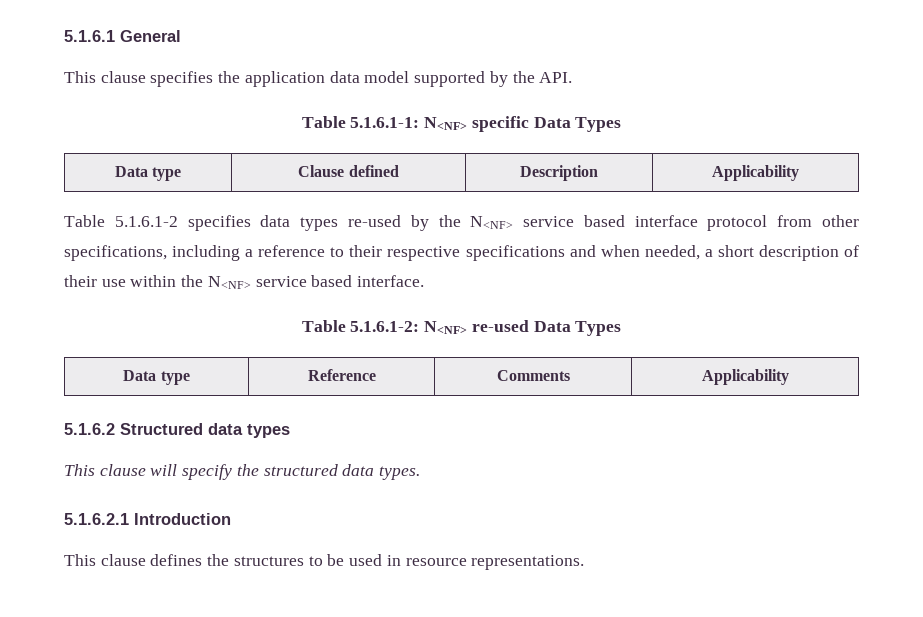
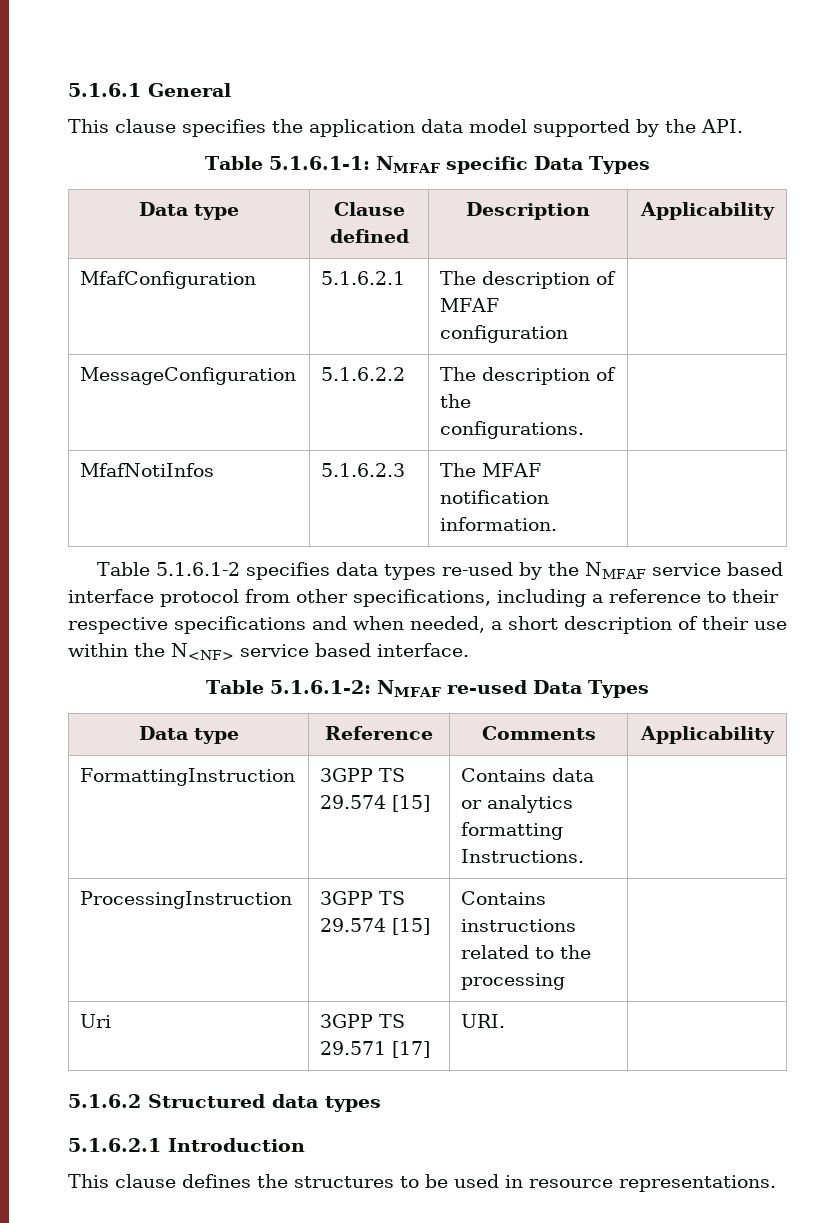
- Table 5.1.6.1-1: N<NF> specific Data Types
+ Table 5.1.6.1-1: NMFAF specific Data Types
+ MfafConfiguration | 5.1.6.2.1 | The description of MFAF configuration |
+ MessageConfiguration | 5.1.6.2.2 | The description of the configurations. |
+ MfafNotiInfos | 5.1.6.2.3 | The MFAF notification information. |
- Table 5.1.6.1-2 specifies data types re-used by the N<NF> service based interface protocol from other specifications, including a reference to their respective specifications and when needed, a short description of their use within the N<NF> service based interface.
+ Table 5.1.6.1-2 specifies data types re-used by the NMFAF service based interface protocol from other specifications, including a reference to their respective specifications and when needed, a short description of their use within the N<NF> service based interface.
- Table 5.1.6.1-2: N<NF> re-used Data Types
+ Table 5.1.6.1-2: NMFAF re-used Data Types
+ FormattingInstruction | 3GPP TS 29.574 [15] | Contains data or analytics formatting Instructions. |
+ ProcessingInstruction | 3GPP TS 29.574 [15] | Contains instructions related to the processing |
+ Uri | 3GPP TS 29.571 [17] | URI. |
  5.1.6.2 Structured data types
- This clause will specify the structured data types.

